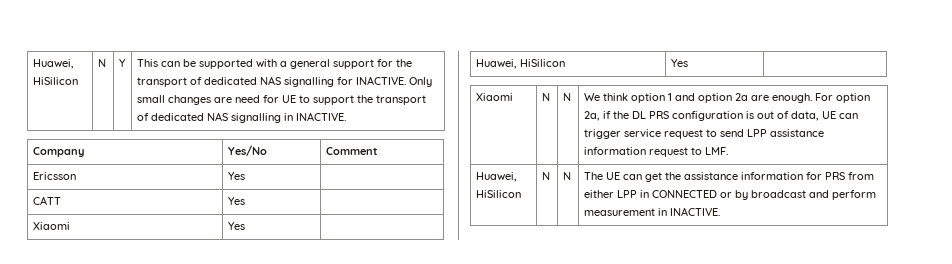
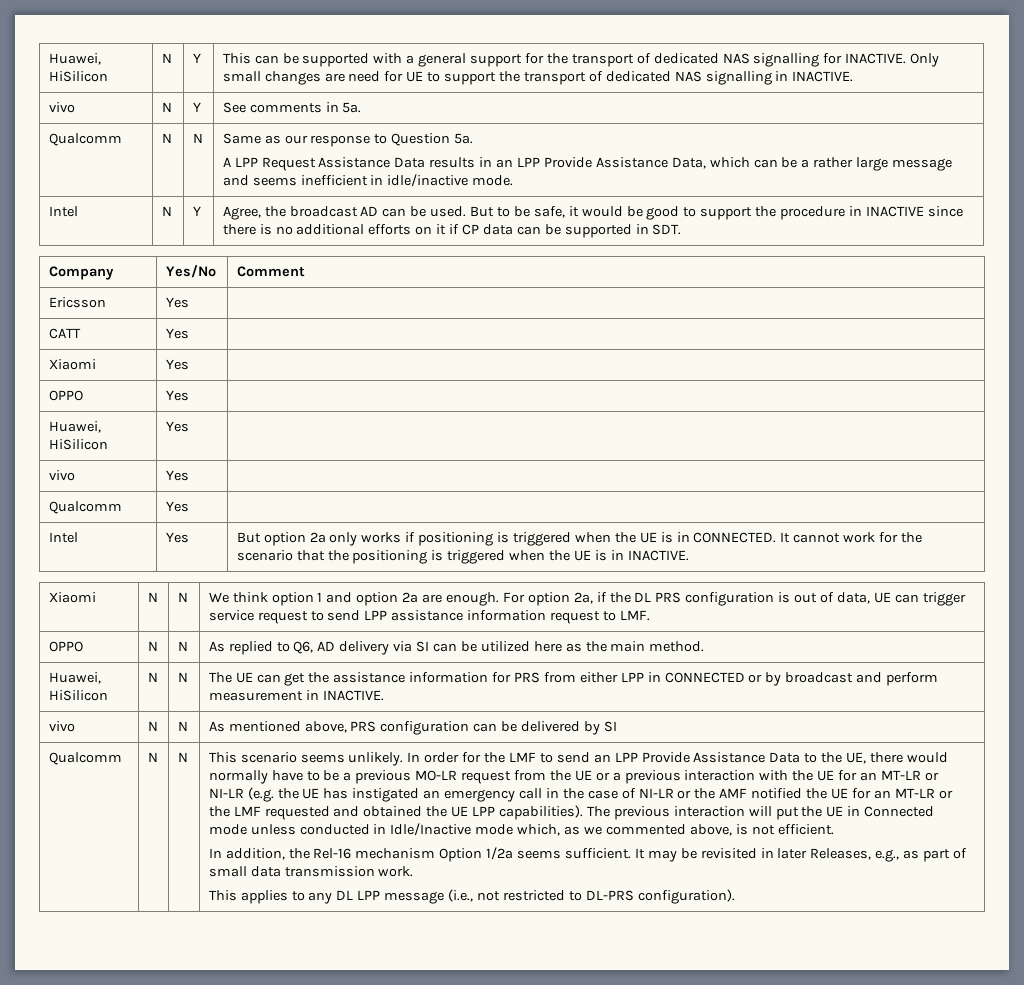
+ vivo | N | Y | See comments in 5a.
+ Qualcomm | N | N | Same as our response to Question 5a.
+ A LPP Request Assistance Data results in an LPP Provide Assistance Data, which can be a rather large message and seems inefficient in idle/inactive mode.
+ Intel | N | Y | Agree, the broadcast AD can be used. But to be safe, it would be good to support the procedure in INACTIVE since there is no additional efforts on it if CP data can be supported in SDT.
+ OPPO | Yes |
+ vivo | Yes |
+ Qualcomm | Yes |
+ Intel | Yes | But option 2a only works if positioning is triggered when the UE is in CONNECTED. It cannot work for the scenario that the positioning is triggered when the UE is in INACTIVE.
+ OPPO | N | N | As replied to Q6, AD delivery via SI can be utilized here as the main method.
+ vivo | N | N | As mentioned above, PRS configuration can be delivered by SI
+ Qualcomm | N | N | This scenario seems unlikely. In order for the LMF to send an LPP Provide Assistance Data to the UE, there would normally have to be a previous MO-LR request from the UE or a previous interaction with the UE for an MT-LR or NI-LR (e.g. the UE has instigated an emergency call in the case of NI-LR or the AMF notified the UE for an MT-LR or the LMF requested and obtained the UE LPP capabilities). The previous interaction will put the UE in Connected mode unless conducted in Idle/Inactive mode which, as we commented above, is not efficient.
+ In addition, the Rel-16 mechanism Option 1/2a seems sufficient. It may be revisited in later Releases, e.g., as part of small data transmission work.
+ This applies to any DL LPP message (i.e., not restricted to DL-PRS configuration).

